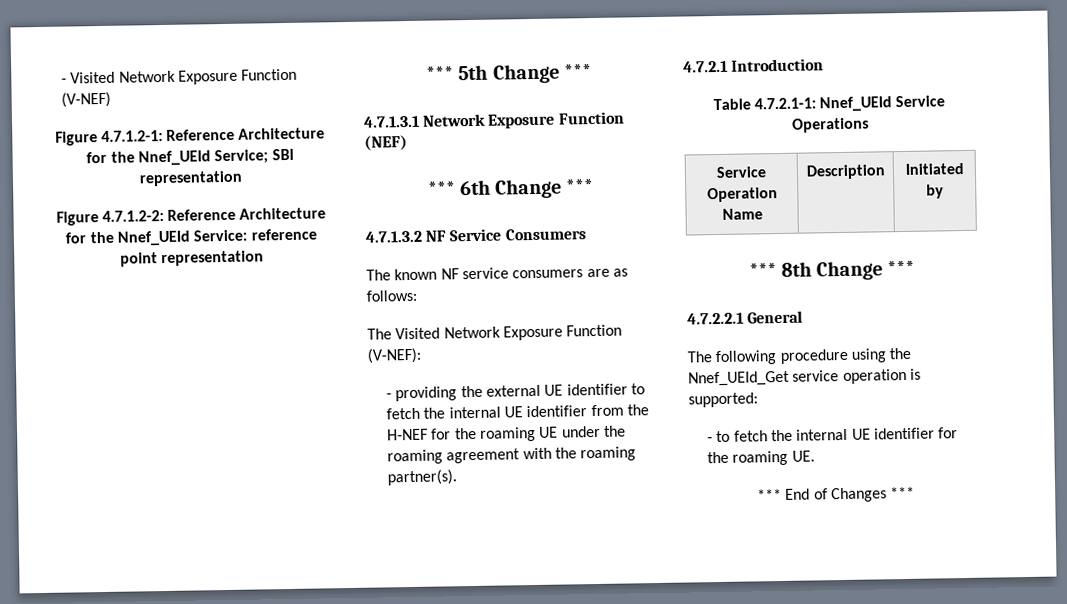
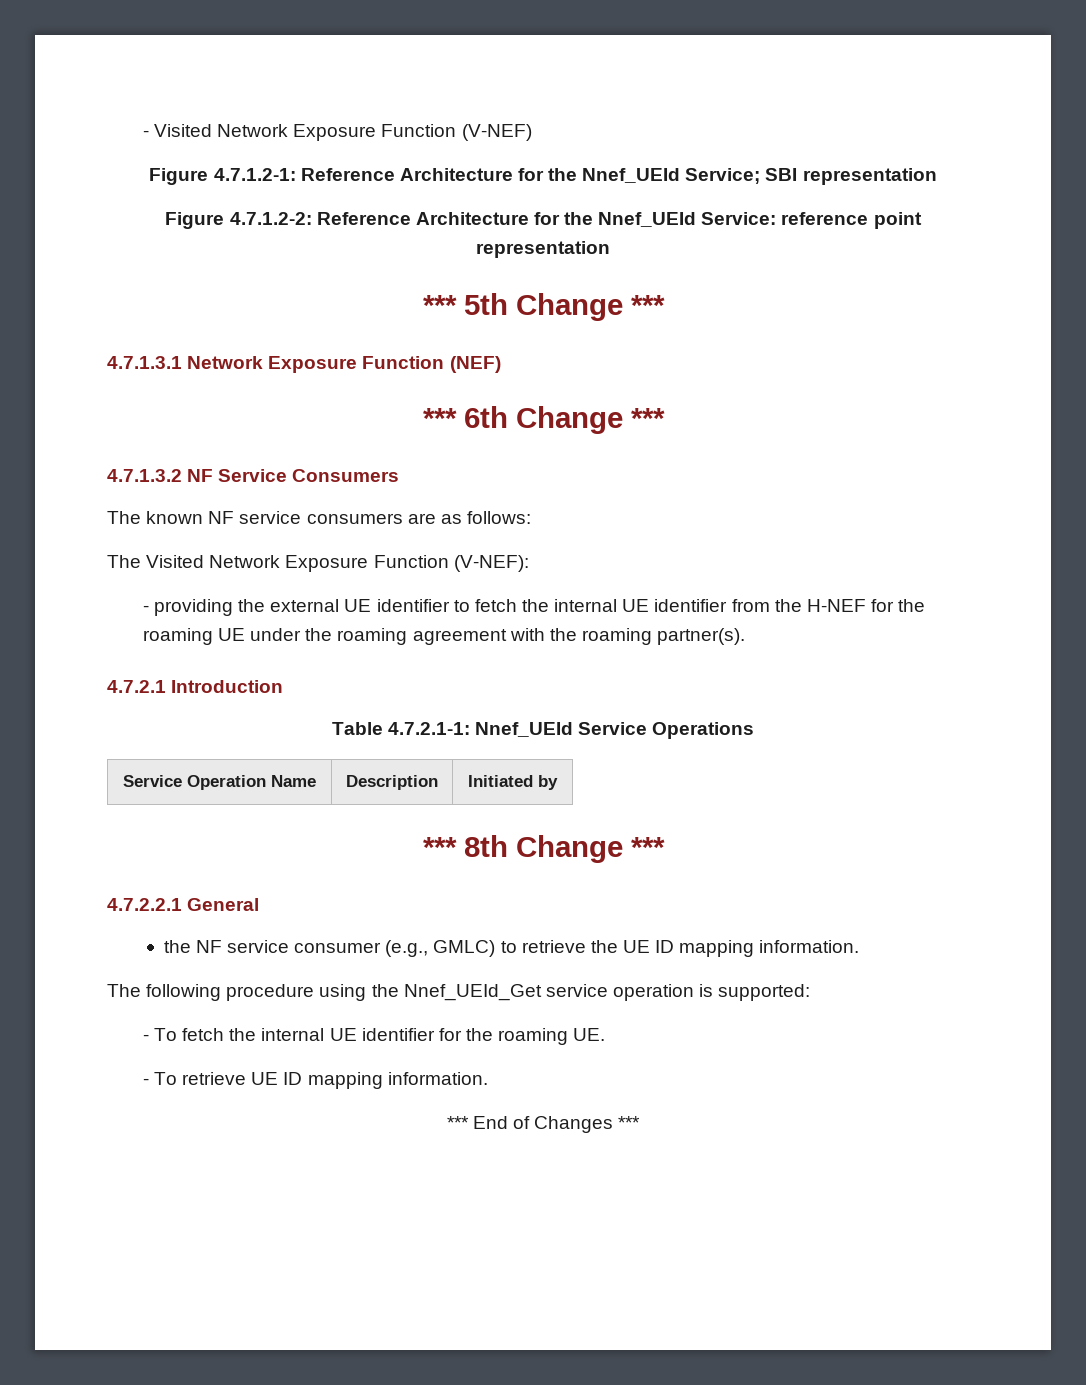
+ the NF service consumer (e.g., GMLC) to retrieve the UE ID mapping information.
- - to fetch the internal UE identifier for the roaming UE.
+ - To fetch the internal UE identifier for the roaming UE.
+ - To retrieve UE ID mapping information.

